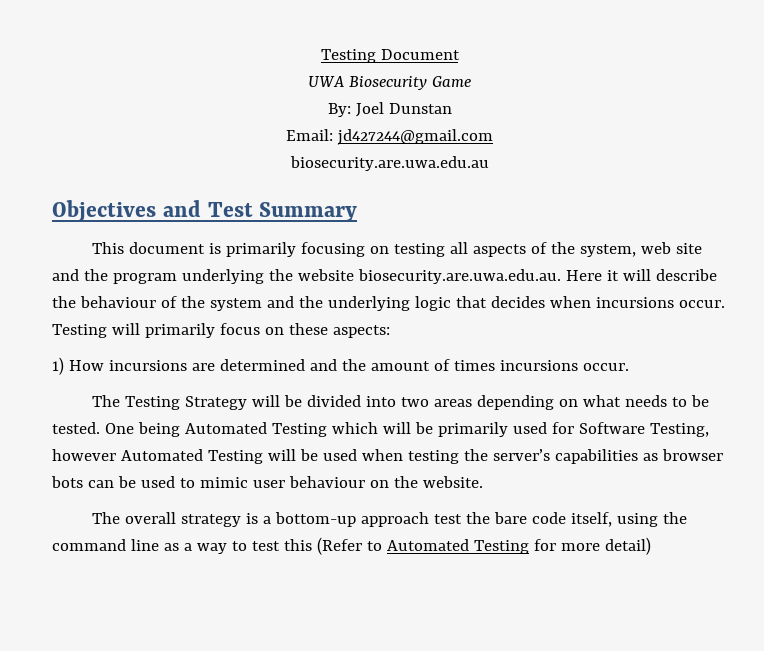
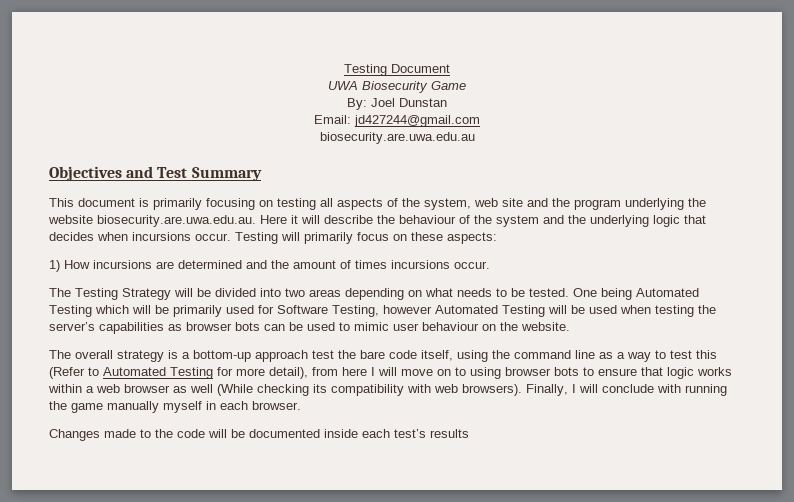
- The overall strategy is a bottom-up approach test the bare code itself, using the command line as a way to test this (Refer to Automated Testing for more detail)
+ The overall strategy is a bottom-up approach test the bare code itself, using the command line as a way to test this (Refer to Automated Testing for more detail), from here I will move on to using browser bots to ensure that logic works within a web browser as well (While checking its compatibility with web browsers). Finally, I will conclude with running the game manually myself in each browser.
+ Changes made to the code will be documented inside each test’s results

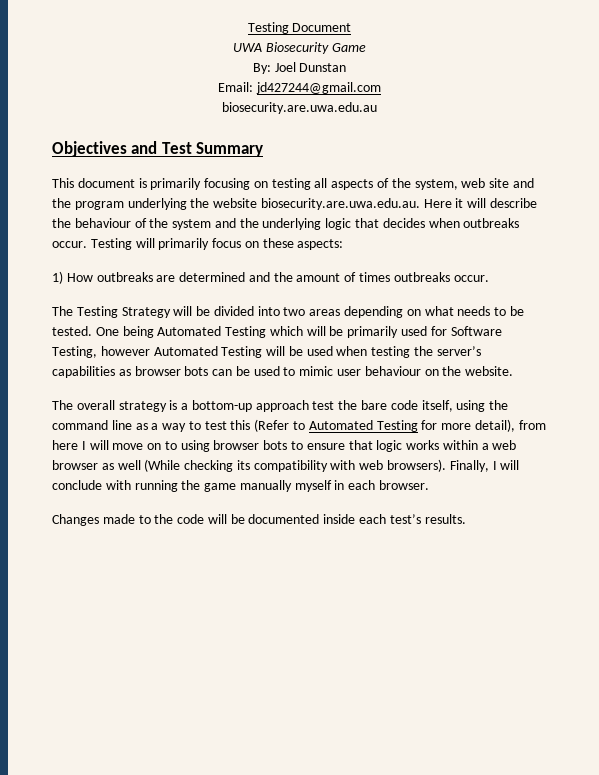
- This document is primarily focusing on testing all aspects of the system, web site and the program underlying the website biosecurity.are.uwa.edu.au. Here it will describe the behaviour of the system and the underlying logic that decides when incursions occur.
+ This document is primarily focusing on testing all aspects of the system, web site and the program underlying the website biosecurity.are.uwa.edu.au. Here it will describe the behaviour of the system and the underlying logic that decides when outbreaks occur.
- 1) How incursions are determined and the amount of times incursions occur.
+ 1) How outbreaks are determined and the amount of times outbreaks occur.
- Changes made to the code will be documented inside each test’s results
+ Changes made to the code will be documented inside each test’s results.

